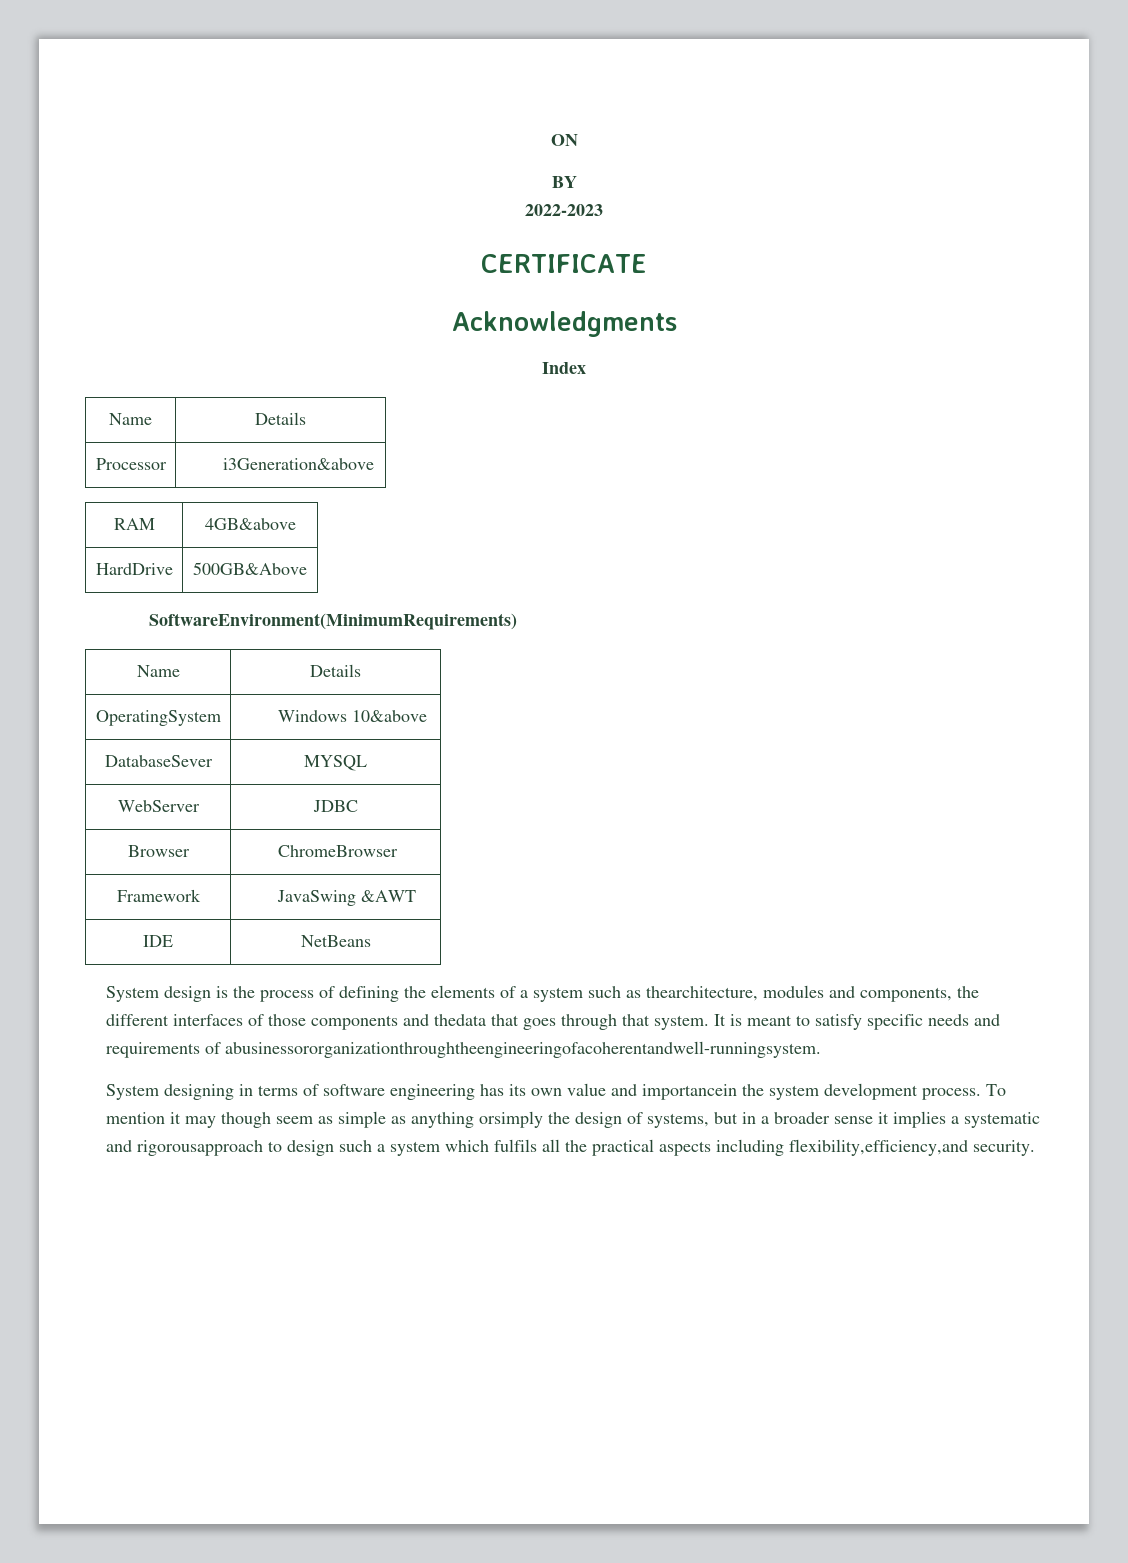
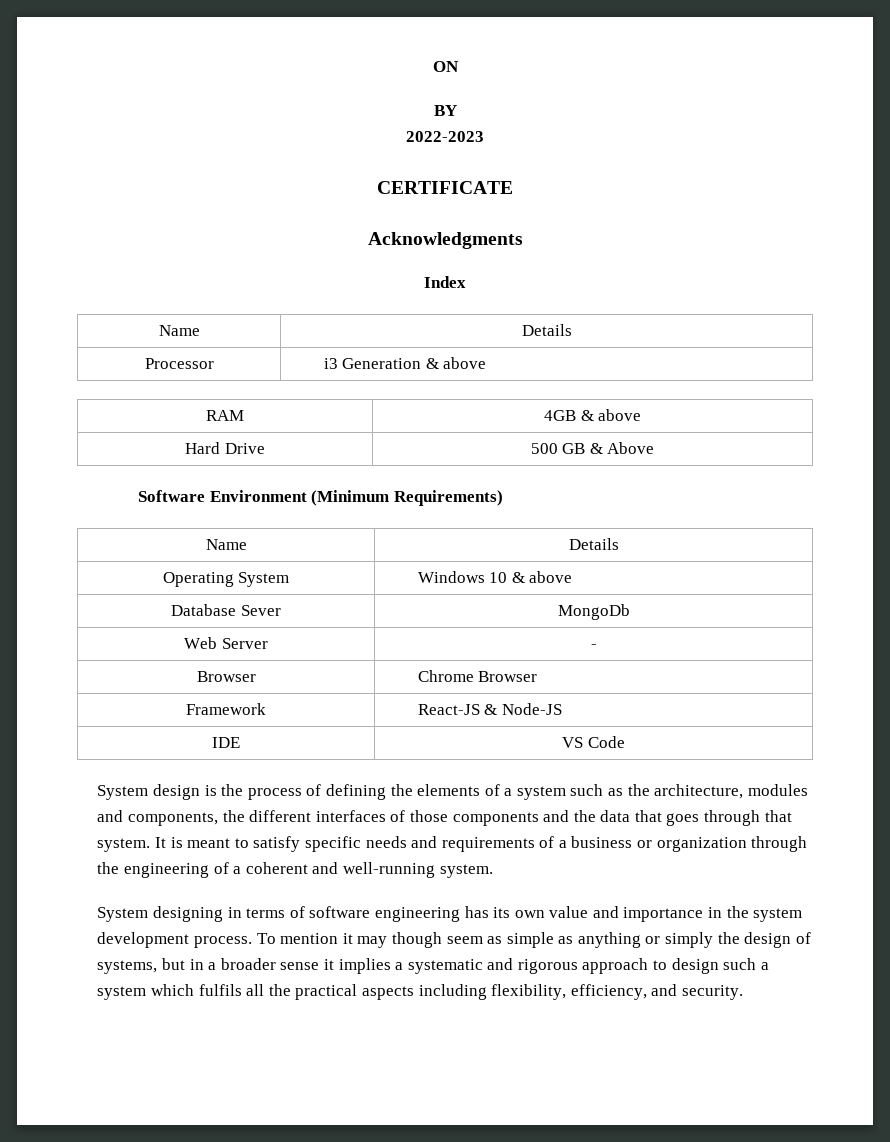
- Processor | i3Generation&above
- RAM | 4GB&above
- HardDrive | 500GB&Above
- SoftwareEnvironment(MinimumRequirements)
+ Processor | i3 Generation & above
+ RAM | 4GB & above
+ Hard Drive | 500 GB & Above
+ Software Environment (Minimum Requirements)
  Name | Details
- OperatingSystem | Windows 10&above
- DatabaseSever | MYSQL
- WebServer | JDBC
+ Operating System | Windows 10 & above
+ Database Sever | MongoDb
+ Web Server | -
- Browser | ChromeBrowser
+ Browser | Chrome Browser
- Framework | JavaSwing &AWT
+ Framework | React-JS & Node-JS
- IDE | NetBeans
+ IDE | VS Code
- System design is the process of defining the elements of a system such as thearchitecture, modules and components, the different interfaces of those components and thedata that goes through that system.
+ System design is the process of defining the elements of a system such as the architecture, modules and components, the different interfaces of those components and the data that goes through that system.
- It is meant to satisfy specific needs and requirements of abusinessororganizationthroughtheengineeringofacoherentandwell-runningsystem.
+ It is meant to satisfy specific needs and requirements of a business or organization through the engineering of a coherent and well-running system.
- System designing in terms of software engineering has its own value and importancein the system development process.
+ System designing in terms of software engineering has its own value and importance in the system development process.
- To mention it may though seem as simple as anything orsimply the design of systems, but in a broader sense it implies a systematic and rigorousapproach to design such a system which fulfils all the practical aspects including flexibility,efficiency,and security.
+ To mention it may though seem as simple as anything or simply the design of systems, but in a broader sense it implies a systematic and rigorous approach to design such a system which fulfils all the practical aspects including flexibility, efficiency, and security.

